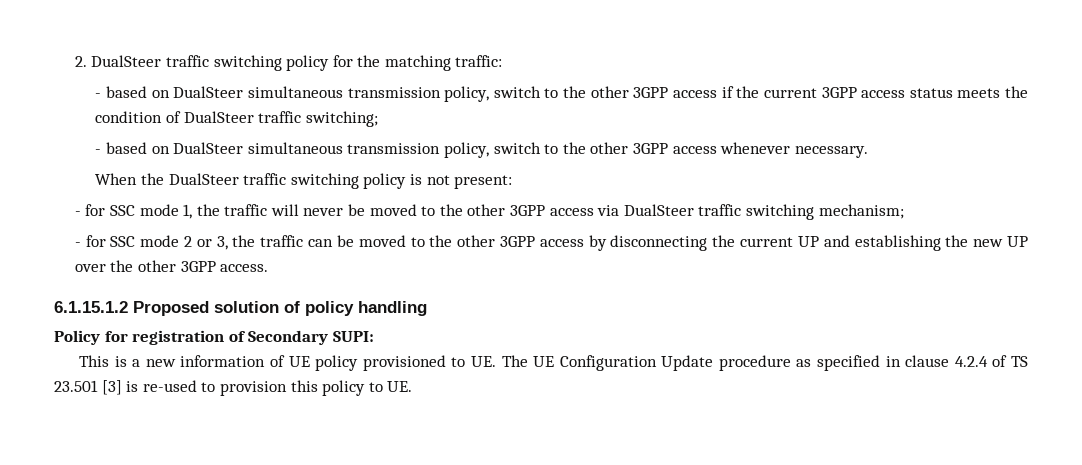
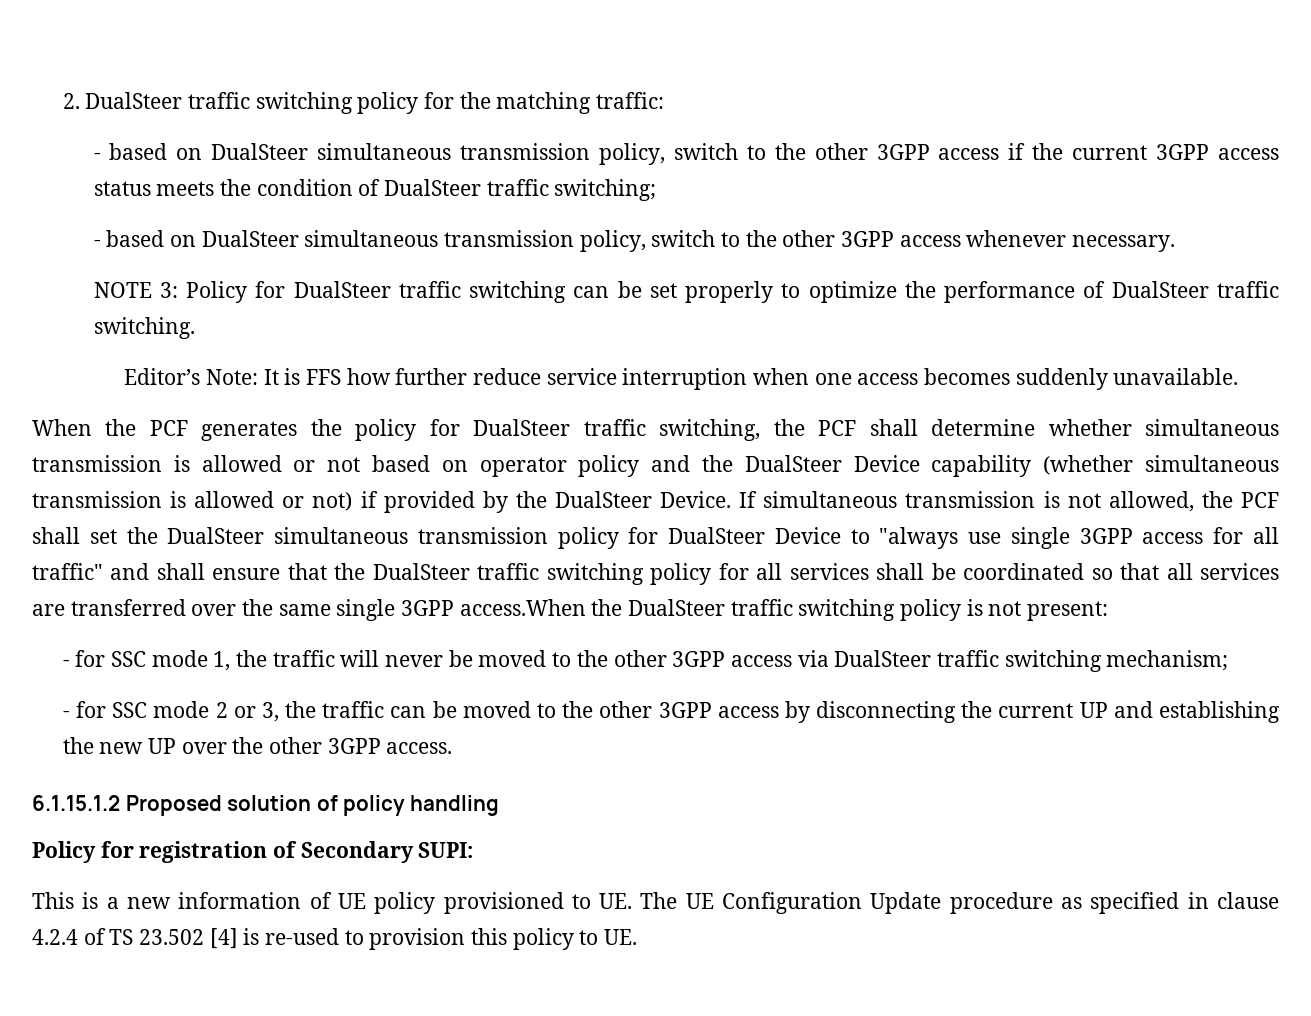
- When the DualSteer traffic switching policy is not present:
+ NOTE 3: Policy for DualSteer traffic switching can be set properly to optimize the performance of DualSteer traffic switching.
+ Editor’s Note: It is FFS how further reduce service interruption when one access becomes suddenly unavailable.
+ When the PCF generates the policy for DualSteer traffic switching, the PCF shall determine whether simultaneous transmission is allowed or not based on operator policy and the DualSteer Device capability (whether simultaneous transmission is allowed or not) if provided by the DualSteer Device. If simultaneous transmission is not allowed, the PCF shall set the DualSteer simultaneous transmission policy for DualSteer Device to "always use single 3GPP access for all traffic" and shall ensure that the DualSteer traffic switching policy for all services shall be coordinated so that all services are transferred over the same single 3GPP access.When the DualSteer traffic switching policy is not present:
- This is a new information of UE policy provisioned to UE. The UE Configuration Update procedure as specified in clause 4.2.4 of TS 23.501 [3] is re-used to provision this policy to UE.
+ This is a new information of UE policy provisioned to UE. The UE Configuration Update procedure as specified in clause 4.2.4 of TS 23.502 [4] is re-used to provision this policy to UE.

